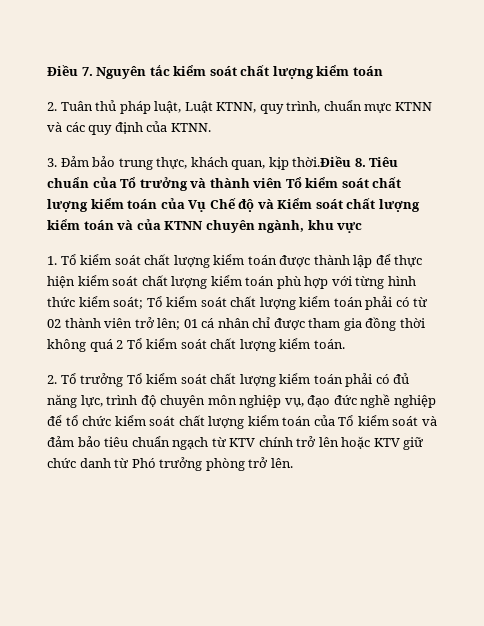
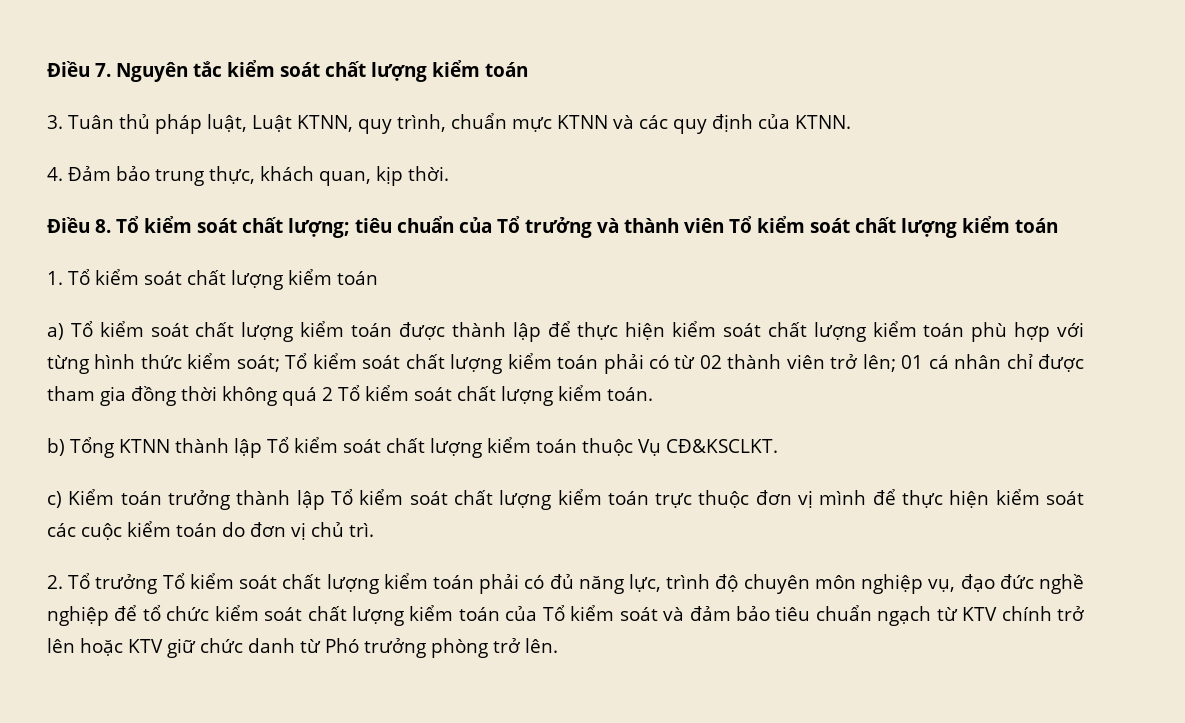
- 2. Tuân thủ pháp luật, Luật KTNN, quy trình, chuẩn mực KTNN và các quy định của KTNN.
+ 3. Tuân thủ pháp luật, Luật KTNN, quy trình, chuẩn mực KTNN và các quy định của KTNN.
- 3. Đảm bảo trung thực, khách quan, kịp thời.Điều 8. Tiêu chuẩn của Tổ trưởng và thành viên Tổ kiểm soát chất lượng kiểm toán của Vụ Chế độ và Kiểm soát chất lượng kiểm toán và của KTNN chuyên ngành, khu vực
- 1. Tổ kiểm soát chất lượng kiểm toán được thành lập để thực hiện kiểm soát chất lượng kiểm toán phù hợp với từng hình thức kiểm soát;
+ 4. Đảm bảo trung thực, khách quan, kịp thời.
+ Điều 8. Tổ kiểm soát chất lượng; tiêu chuẩn của Tổ trưởng và thành viên Tổ kiểm soát chất lượng kiểm toán
+ 1. Tổ kiểm soát chất lượng kiểm toán
+ a) Tổ kiểm soát chất lượng kiểm toán được thành lập để thực hiện kiểm soát chất lượng kiểm toán phù hợp với từng hình thức kiểm soát;
+ b) Tổng KTNN thành lập Tổ kiểm soát chất lượng kiểm toán thuộc Vụ CĐ&KSCLKT.
+ c) Kiểm toán trưởng thành lập Tổ kiểm soát chất lượng kiểm toán trực thuộc đơn vị mình để thực hiện kiểm soát các cuộc kiểm toán do đơn vị chủ trì.

